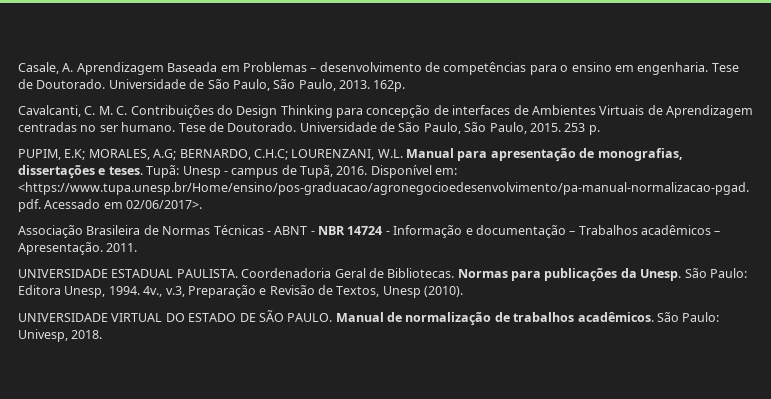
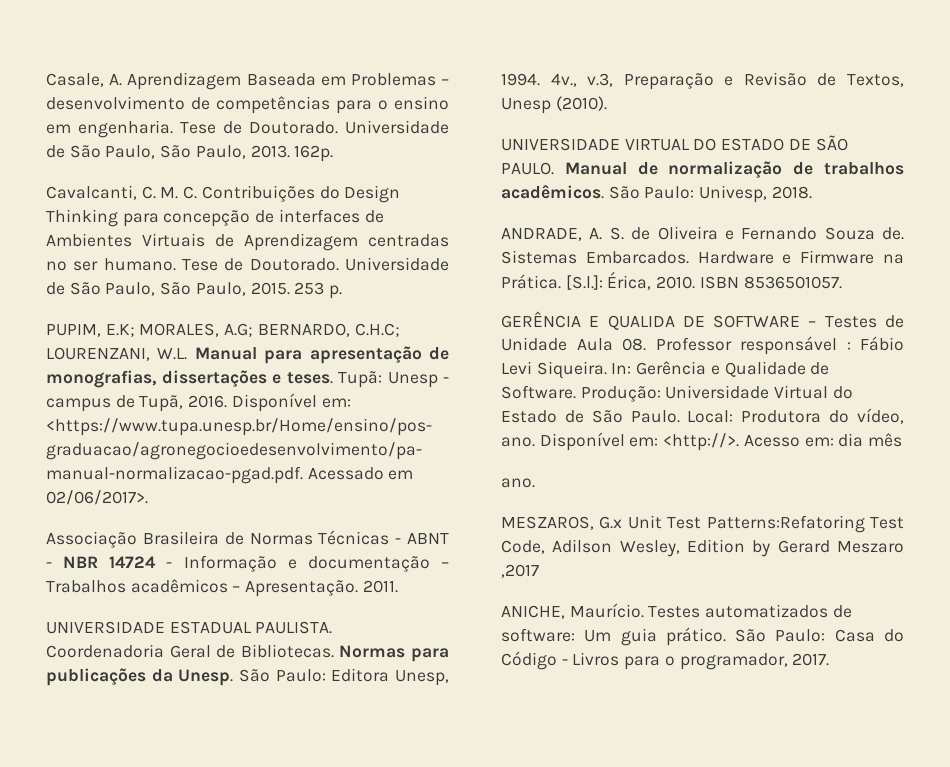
+ ANDRADE, A. S. de Oliveira e Fernando Souza de. Sistemas Embarcados. Hardware e Firmware na Prática. [S.l.]: Érica, 2010. ISBN 8536501057.
+ GERÊNCIA E QUALIDA DE SOFTWARE – Testes de Unidade Aula 08. Professor responsável : Fábio Levi Siqueira. In: Gerência e Qualidade de Software. Produção: Universidade Virtual do Estado de São Paulo. Local: Produtora do vídeo, ano. Disponível em: <http://>. Acesso em: dia mês
+ ano.
+ MESZAROS, G.x Unit Test Patterns:Refatoring Test Code, Adilson Wesley, Edition by Gerard Meszaro ,2017
+ ANICHE, Maurício. Testes automatizados de software: Um guia prático. São Paulo: Casa do Código - Livros para o programador, 2017.

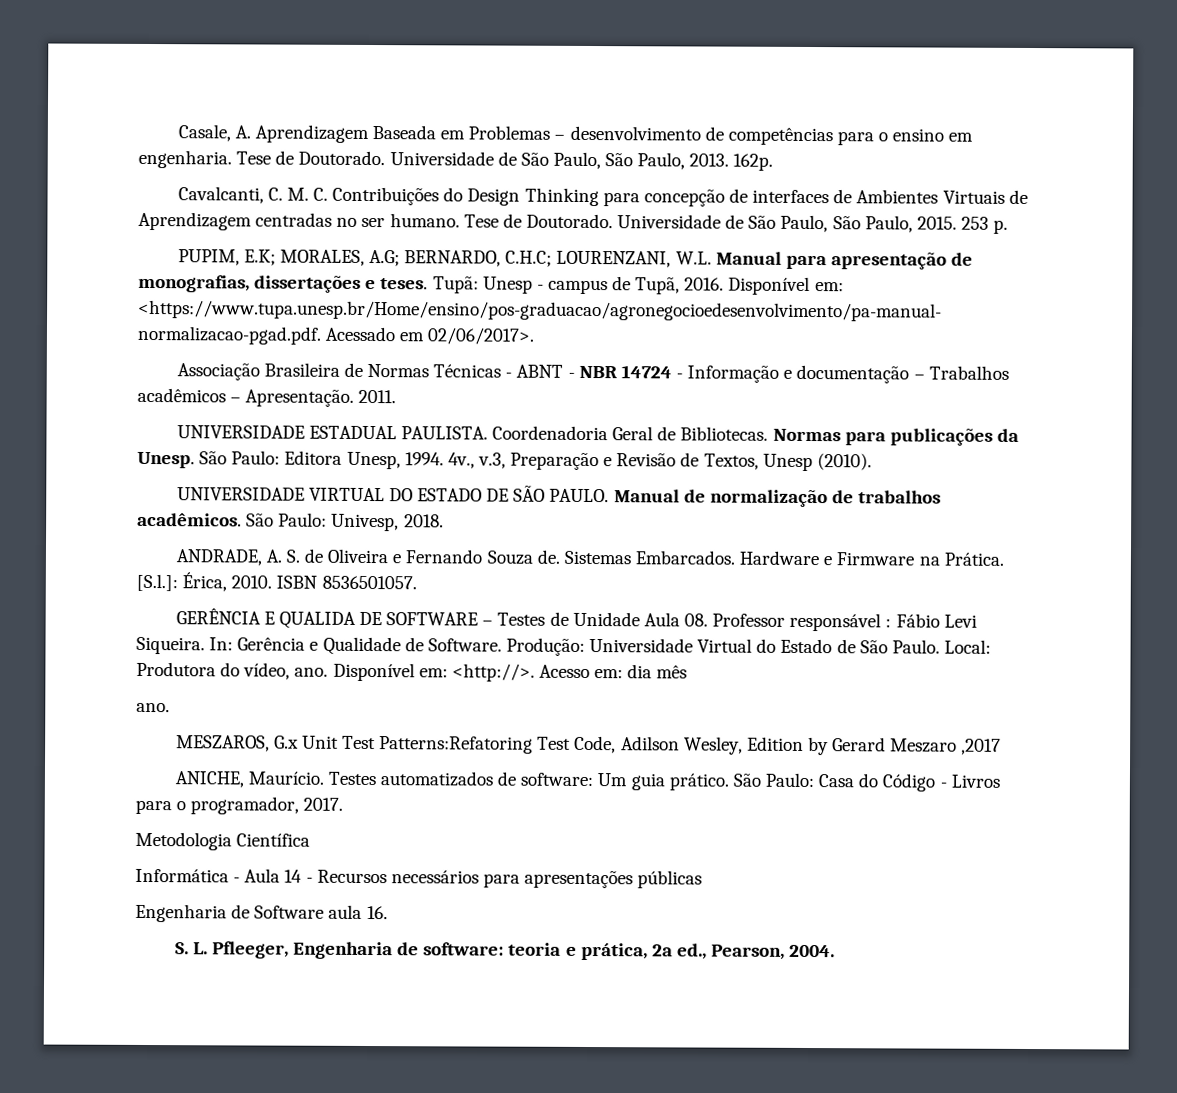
+ Metodologia Científica
+ Informática - Aula 14 - Recursos necessários para apresentações públicas
+ Engenharia de Software aula 16.
+ S. L. Pfleeger, Engenharia de software: teoria e prática, 2a ed., Pearson, 2004.

